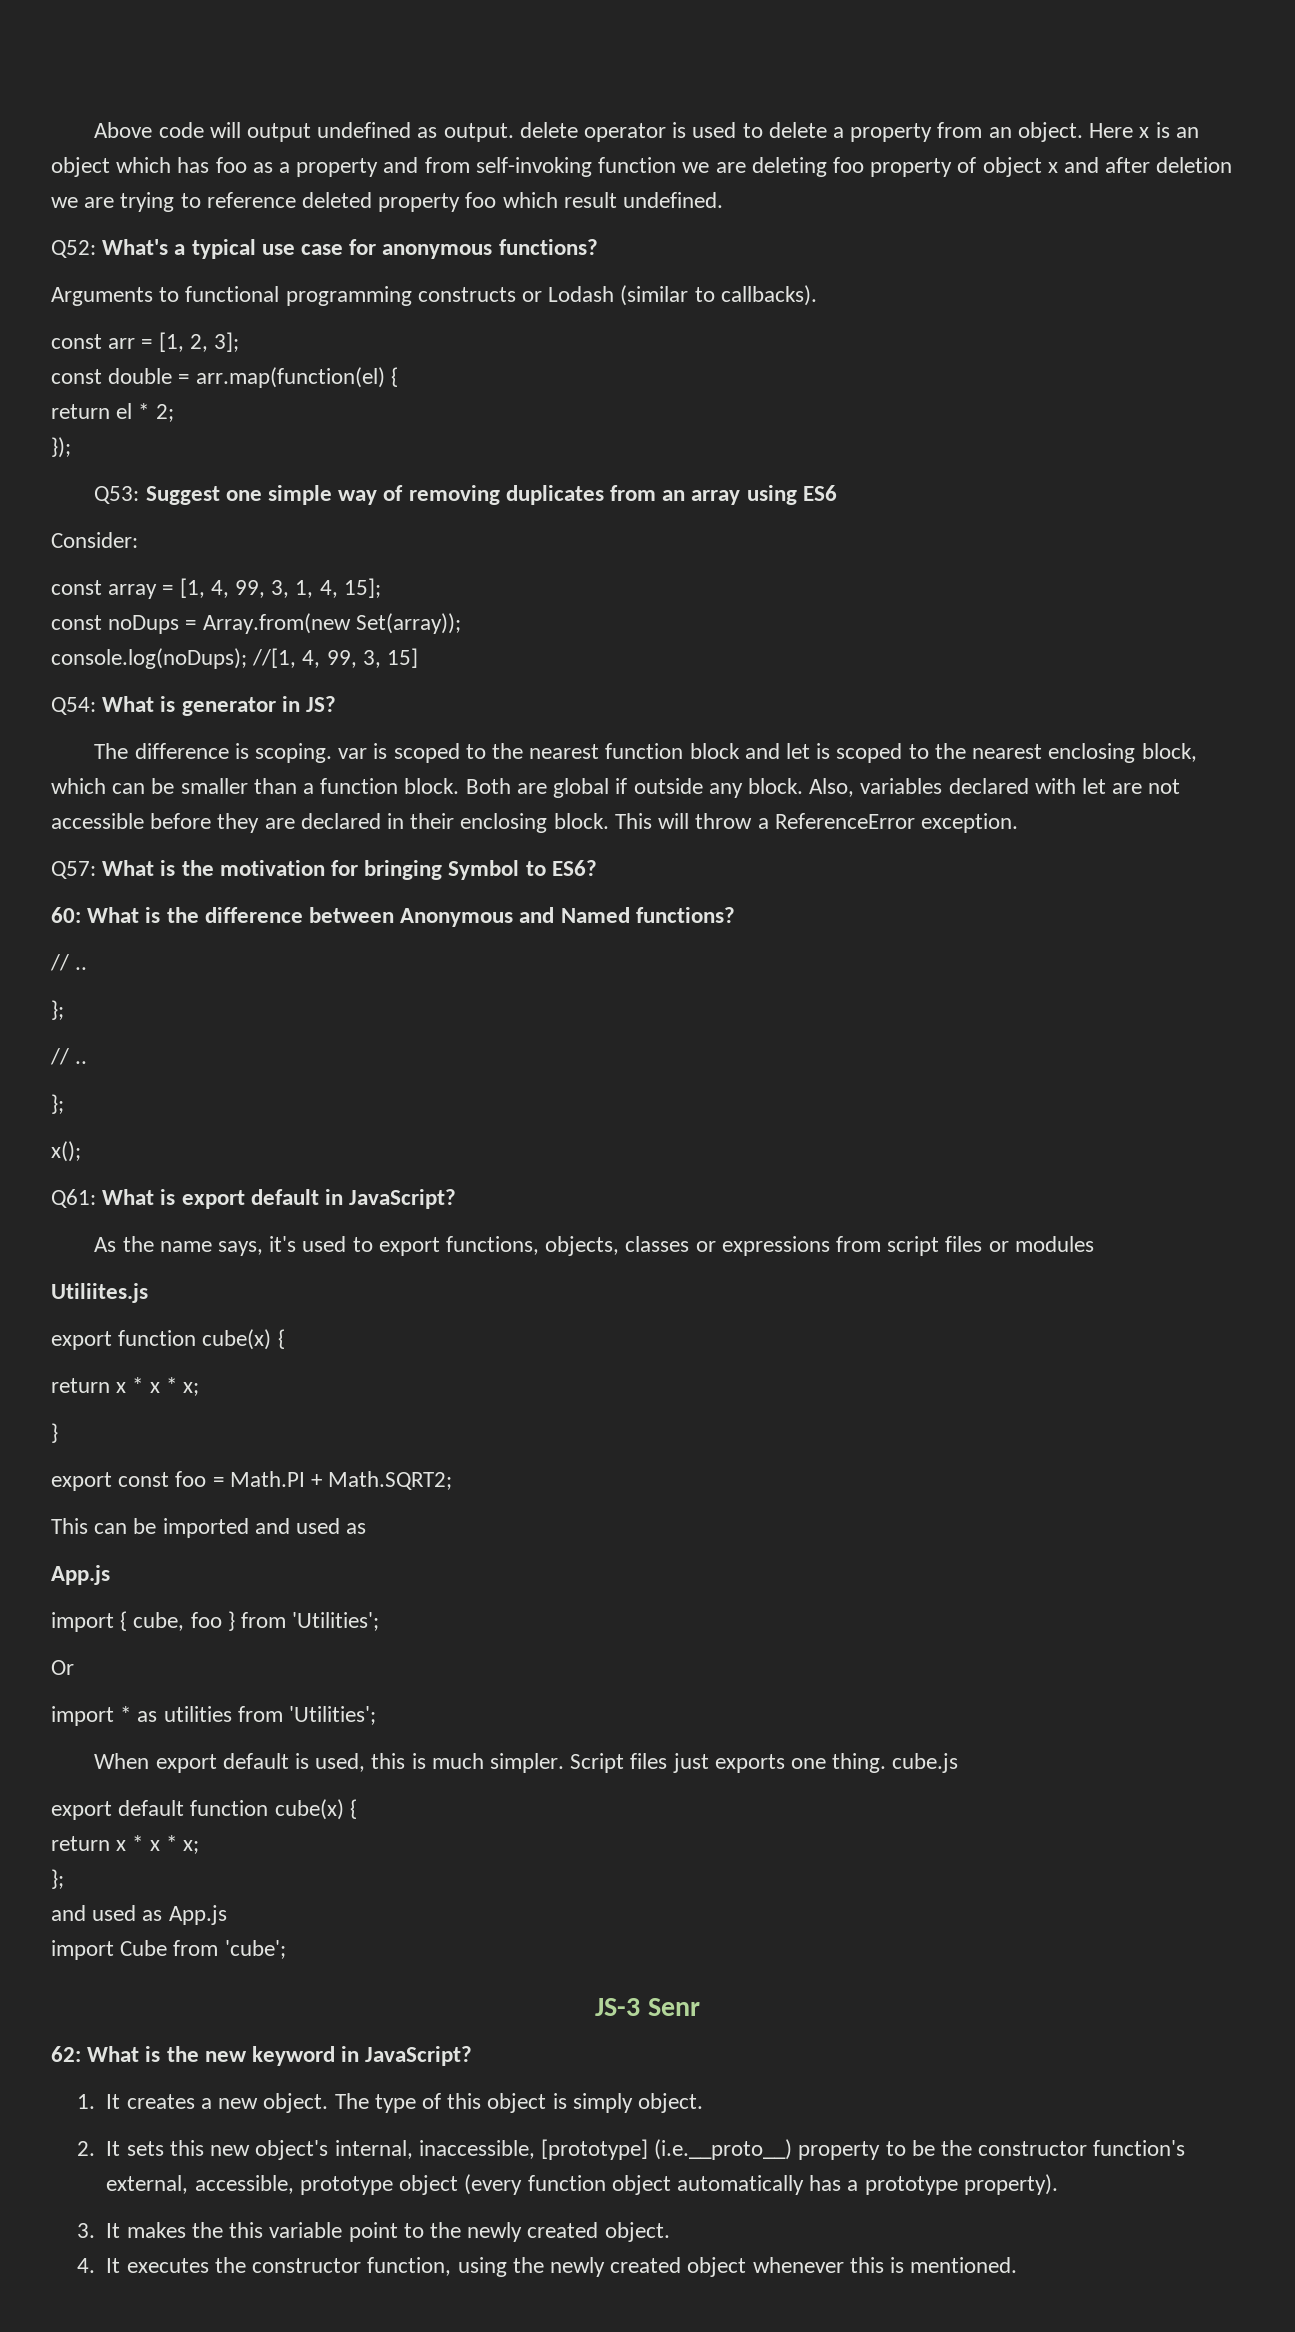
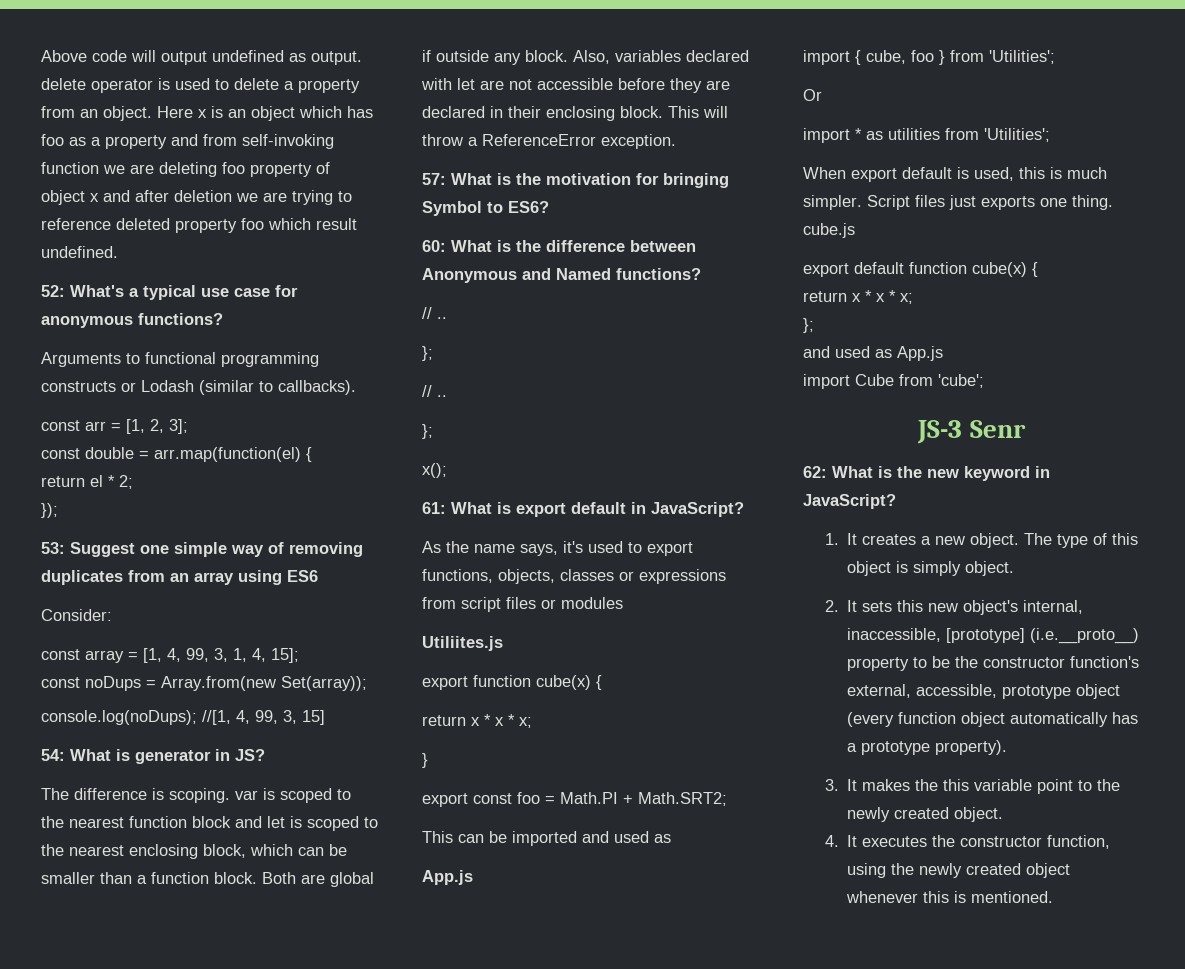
- Q52: What's a typical use case for anonymous functions?
+ 52: What's a typical use case for anonymous functions?
- Q53: Suggest one simple way of removing duplicates from an array using ES6
+ 53: Suggest one simple way of removing duplicates from an array using ES6
- Q54: What is generator in JS?
+ 54: What is generator in JS?
- Q57: What is the motivation for bringing Symbol to ES6?
+ 57: What is the motivation for bringing Symbol to ES6?
- Q61: What is export default in JavaScript?
+ 61: What is export default in JavaScript?
- export const foo = Math.PI + Math.SQRT2;
+ export const foo = Math.PI + Math.SRT2;

